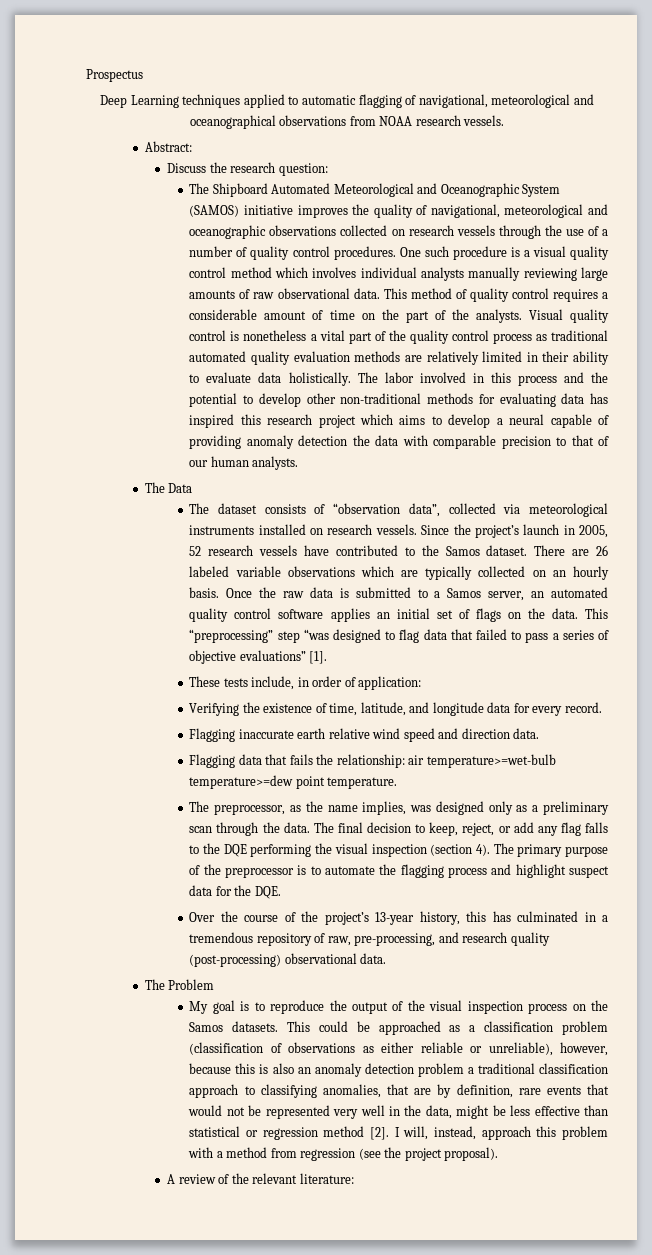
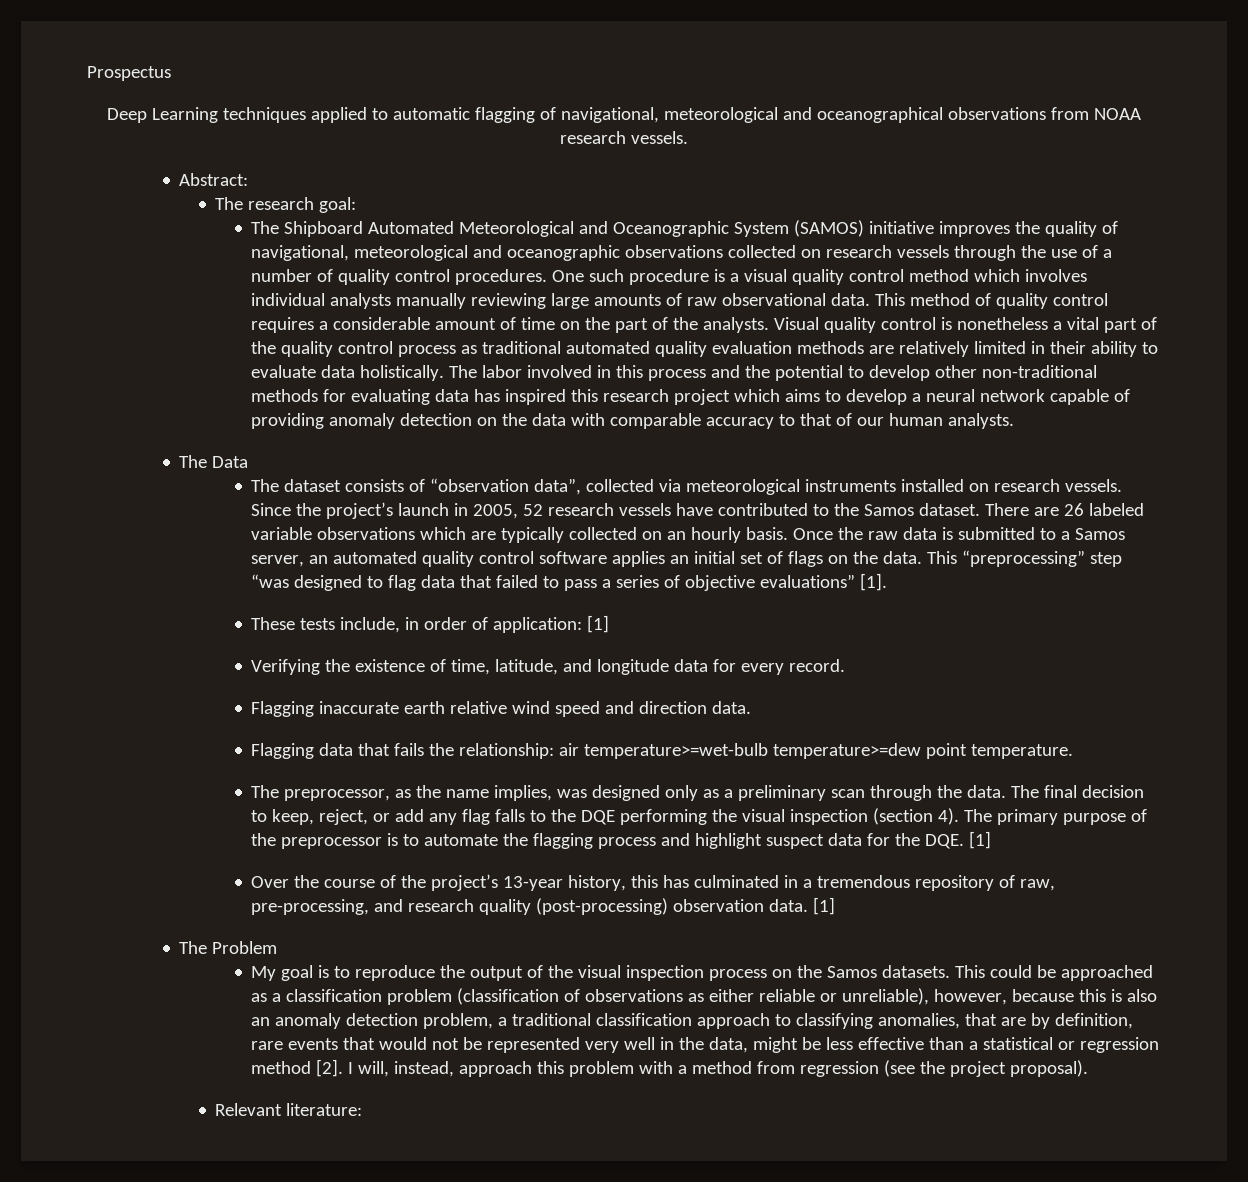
- Discuss the research question:
+ The research goal:
- The labor involved in this process and the potential to develop other non-traditional methods for evaluating data has inspired this research project which aims to develop a neural capable of providing anomaly detection the data with comparable precision to that of our human analysts.
+ The labor involved in this process and the potential to develop other non-traditional methods for evaluating data has inspired this research project which aims to develop a neural network capable of providing anomaly detection on the data with comparable accuracy to that of our human analysts.
- These tests include, in order of application:
+ These tests include, in order of application: [1]
- The primary purpose of the preprocessor is to automate the flagging process and highlight suspect data for the DQE.
+ The primary purpose of the preprocessor is to automate the flagging process and highlight suspect data for the DQE. [1]
- Over the course of the project’s 13-year history, this has culminated in a tremendous repository of raw, pre-processing, and research quality (post-processing) observational data.
+ Over the course of the project’s 13-year history, this has culminated in a tremendous repository of raw, pre-processing, and research quality (post-processing) observation data. [1]
- This could be approached as a classification problem (classification of observations as either reliable or unreliable), however, because this is also an anomaly detection problem a traditional classification approach to classifying anomalies, that are by definition, rare events that would not be represented very well in the data, might be less effective than statistical or regression method [2].
+ This could be approached as a classification problem (classification of observations as either reliable or unreliable), however, because this is also an anomaly detection problem, a traditional classification approach to classifying anomalies, that are by definition, rare events that would not be represented very well in the data, might be less effective than a statistical or regression method [2].
- A review of the relevant literature:
+ Relevant literature:

